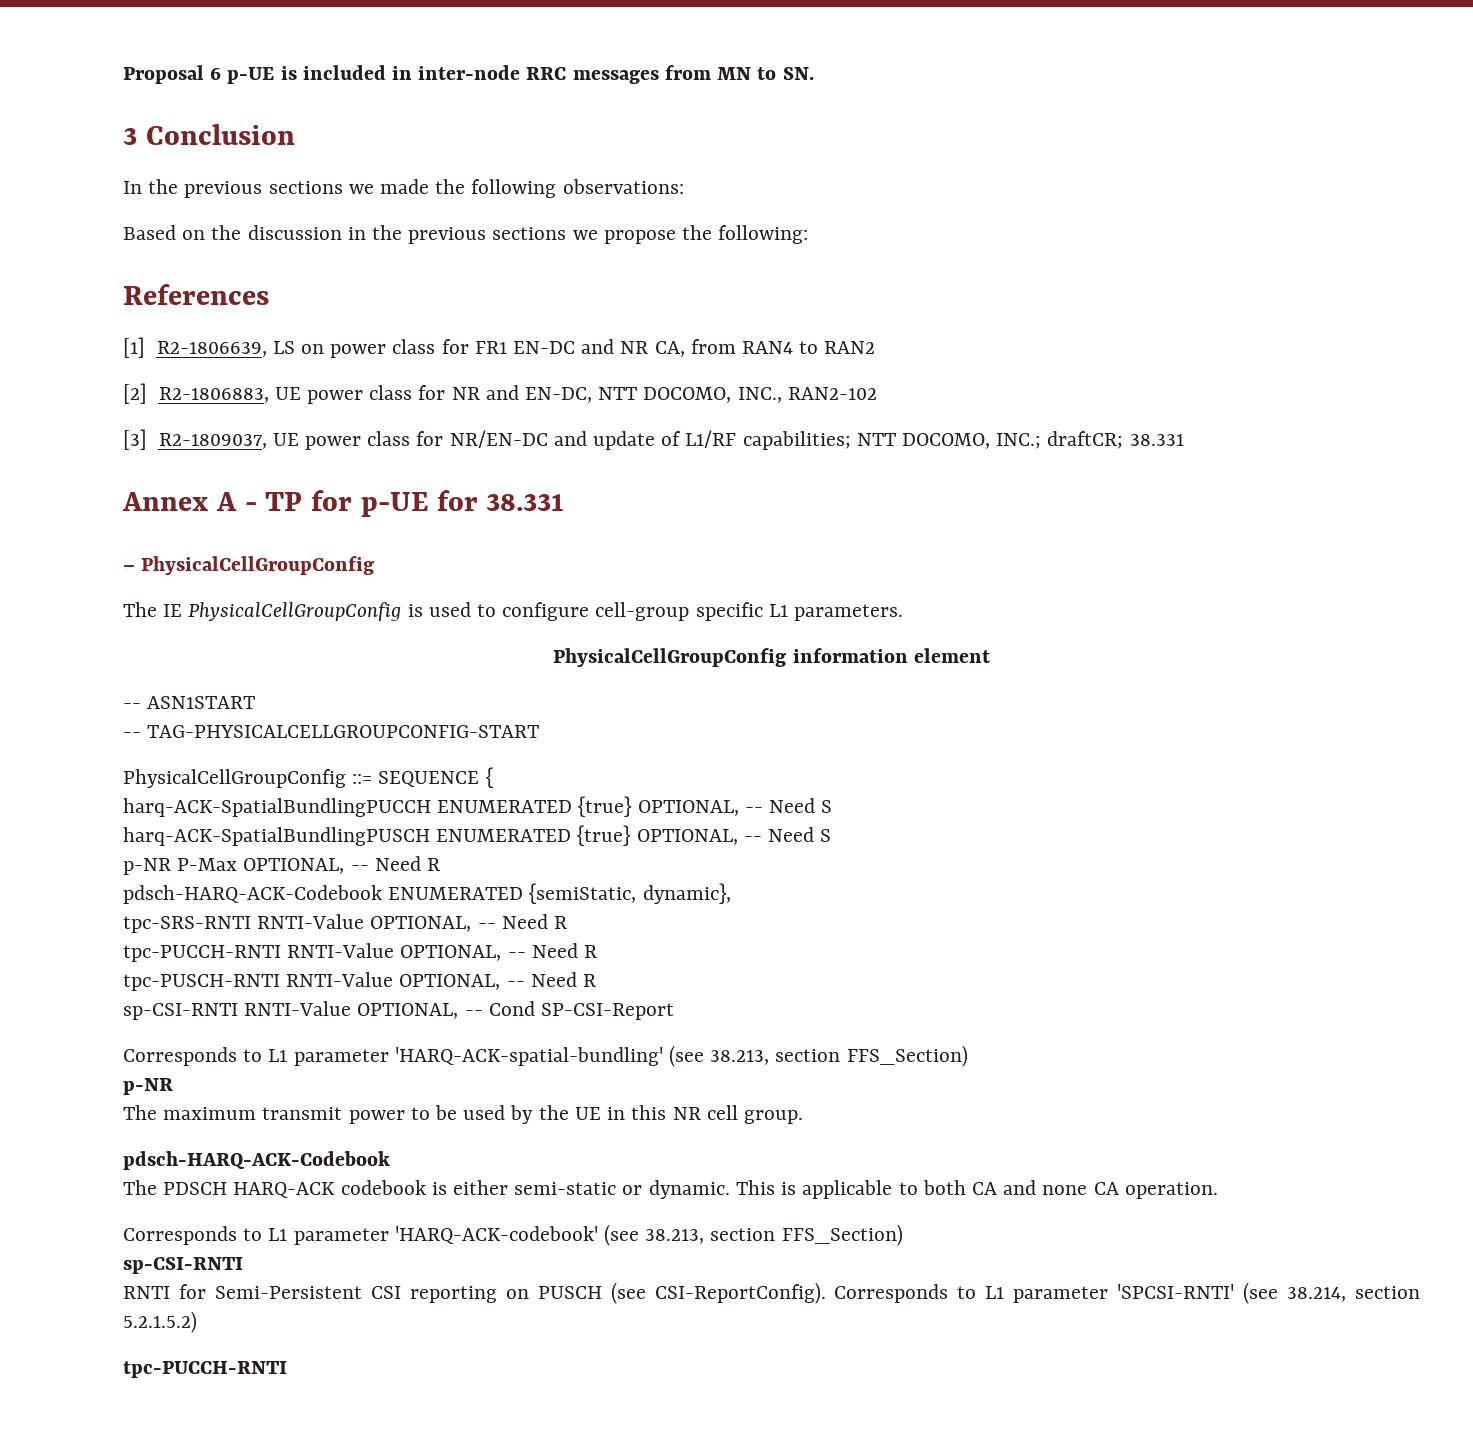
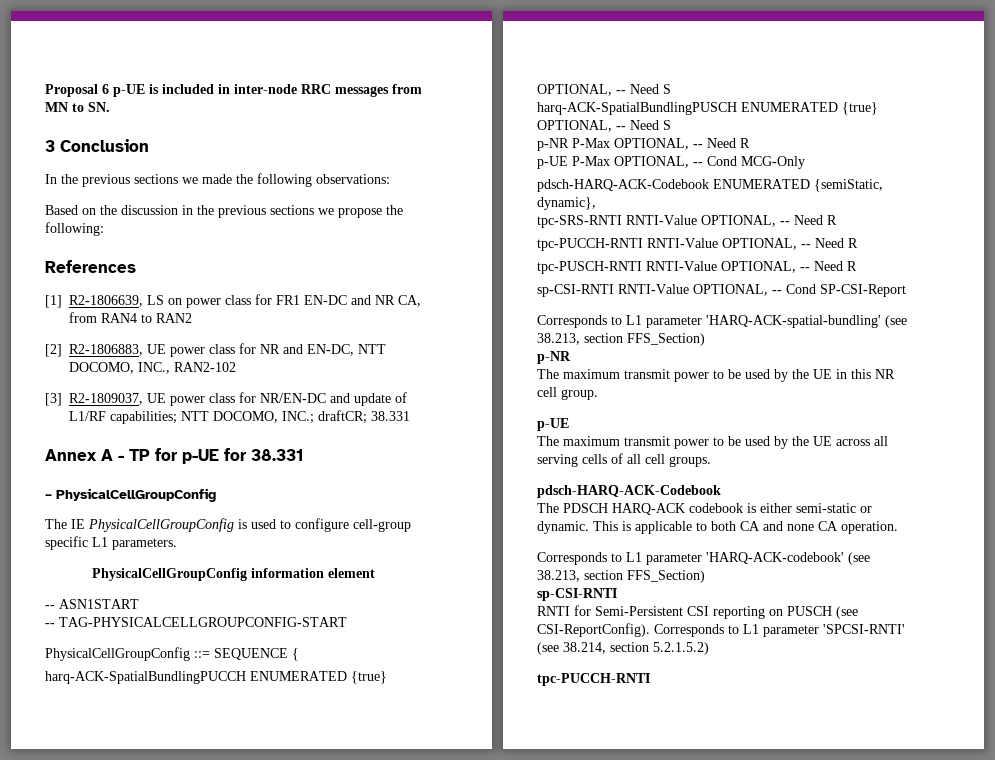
+ p-UE P-Max OPTIONAL, -- Cond MCG-Only
  The maximum transmit power to be used by the UE in this NR cell group.
+ p-UE
+ The maximum transmit power to be used by the UE across all serving cells of all cell groups.

